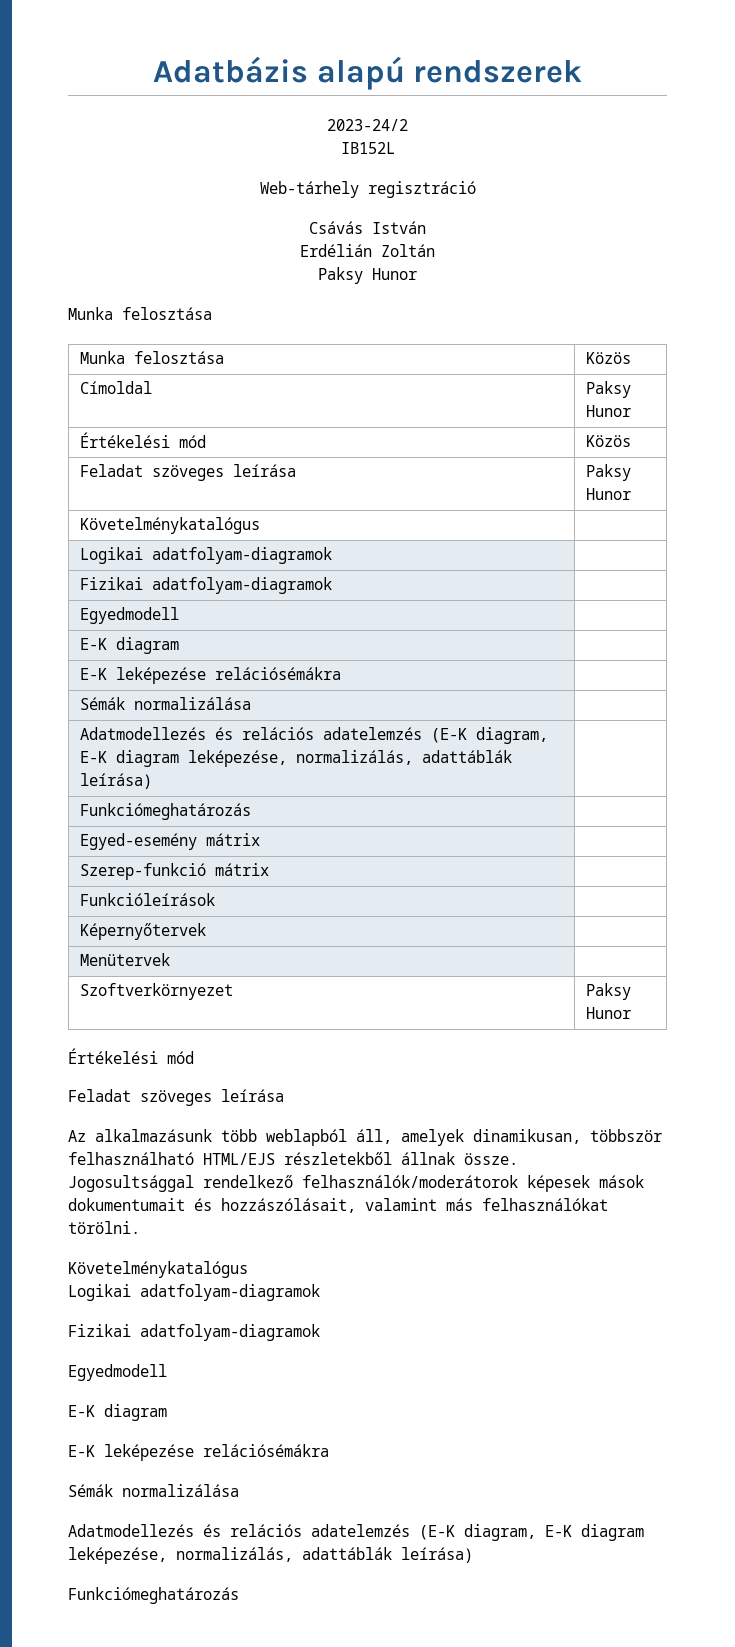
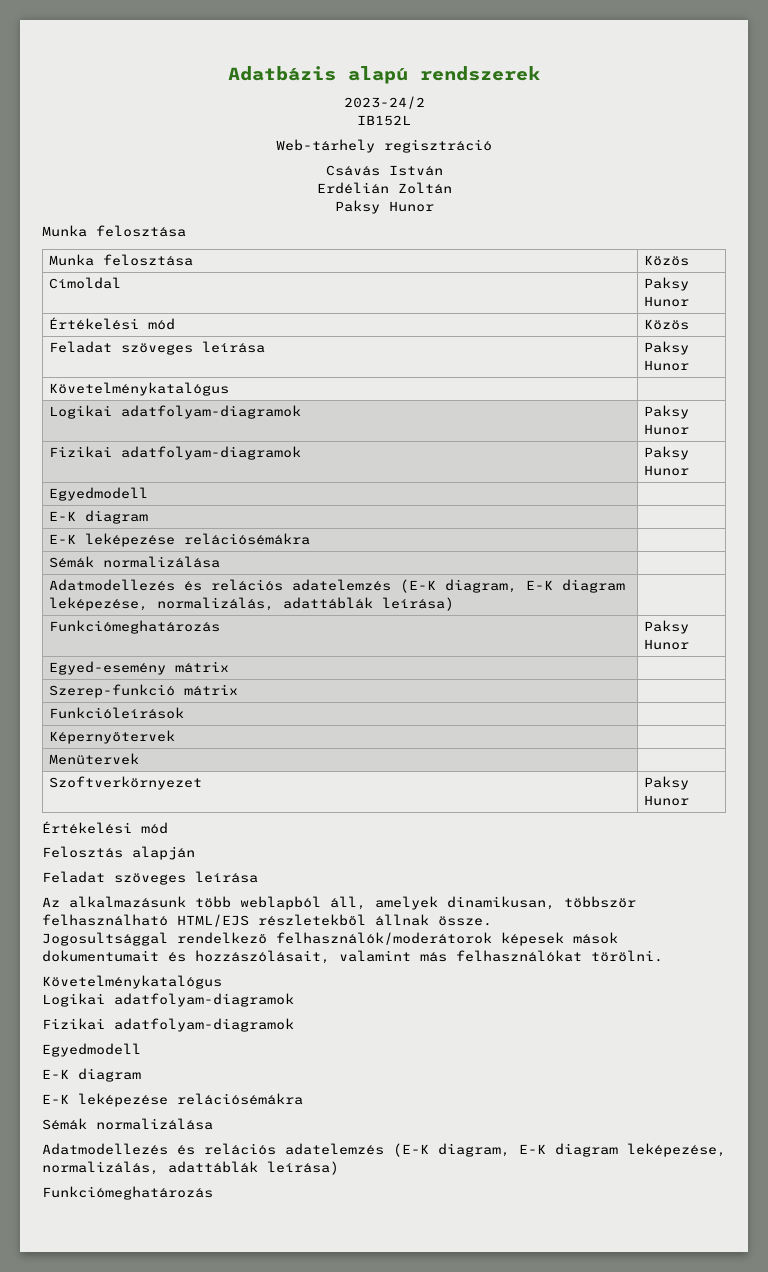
- Logikai adatfolyam-diagramok |
+ Logikai adatfolyam-diagramok | Paksy Hunor
- Fizikai adatfolyam-diagramok |
+ Fizikai adatfolyam-diagramok | Paksy Hunor
- Funkciómeghatározás |
+ Funkciómeghatározás | Paksy Hunor
+ Felosztás alapján

